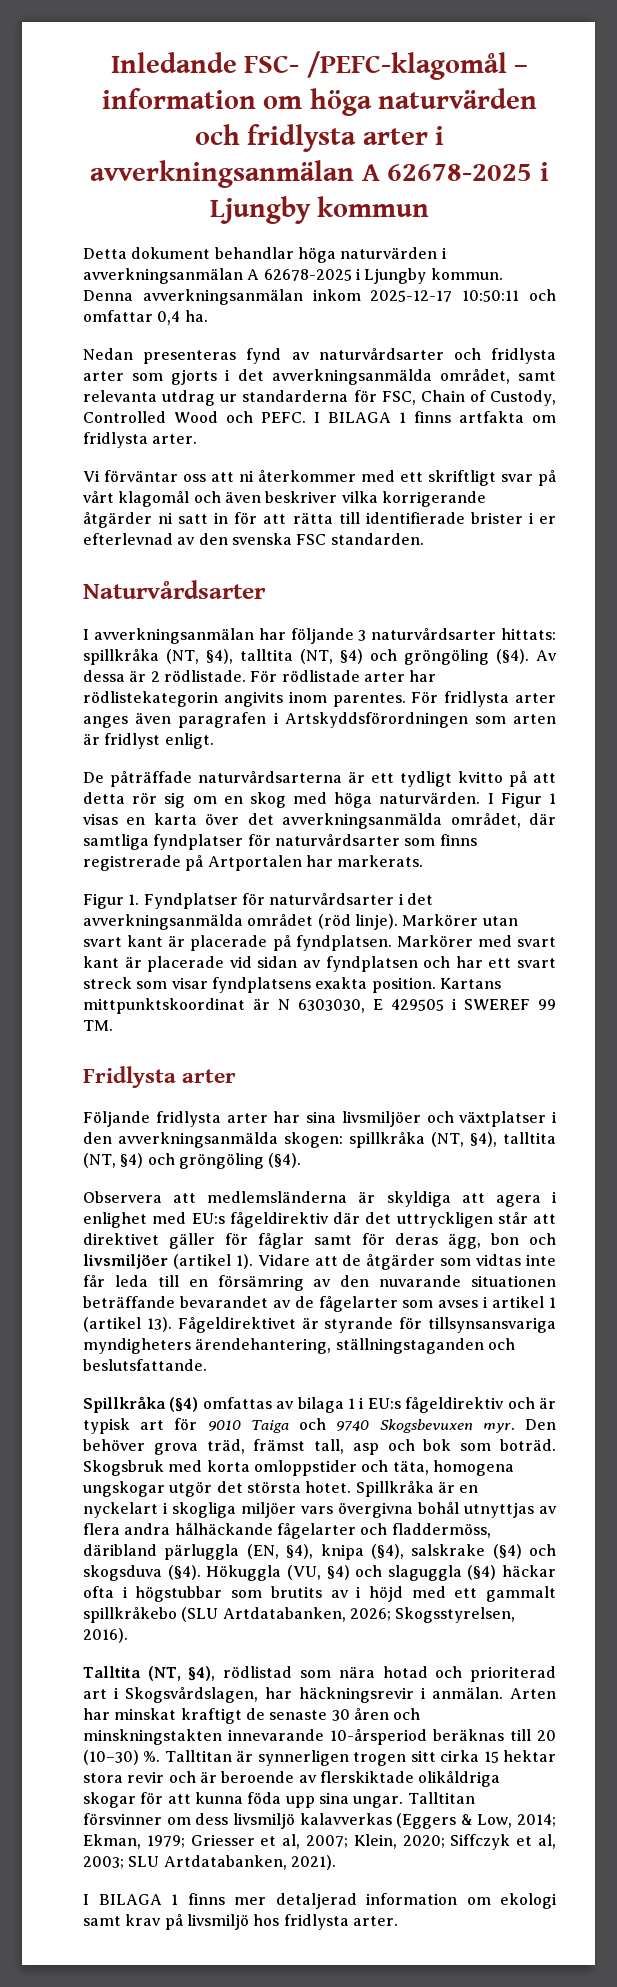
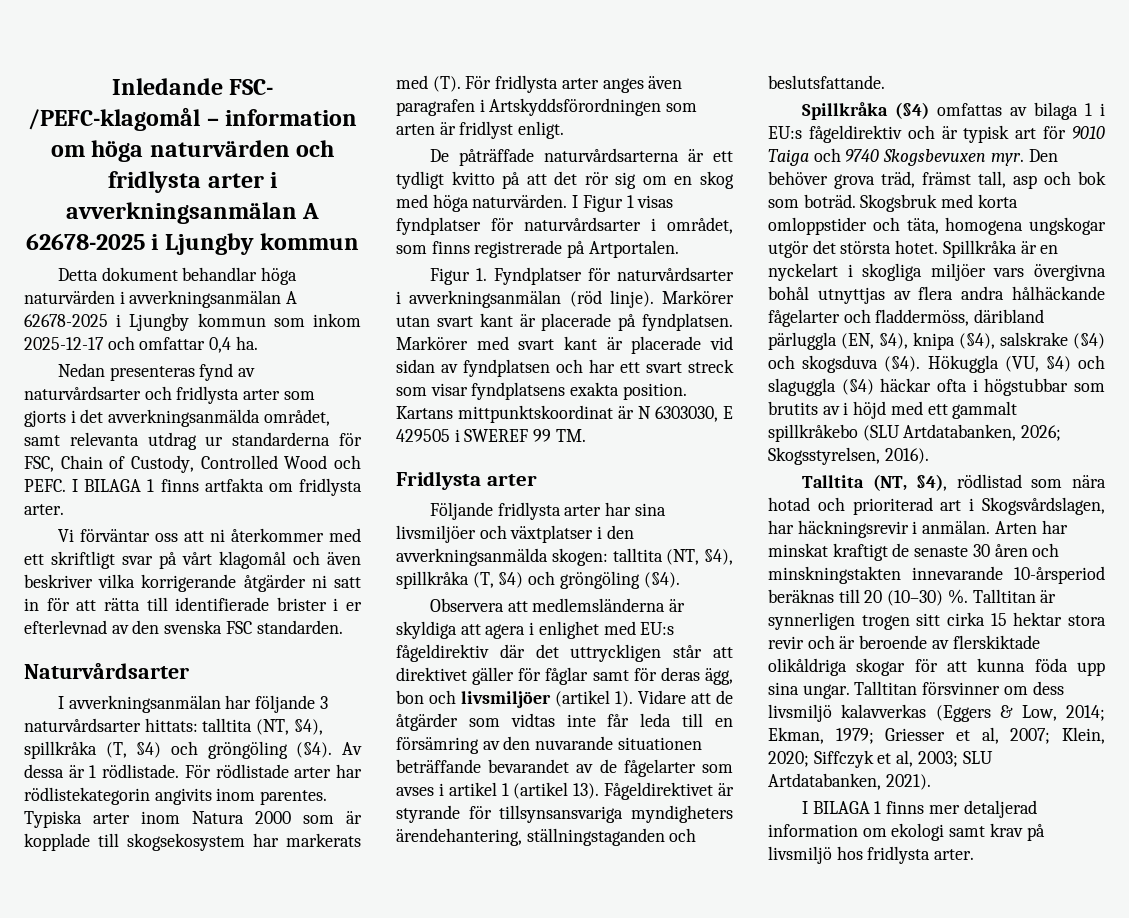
- Detta dokument behandlar höga naturvärden i avverkningsanmälan A 62678-2025 i Ljungby kommun. Denna avverkningsanmälan inkom 2025-12-17 10:50:11 och omfattar 0,4 ha.
+ Detta dokument behandlar höga naturvärden i avverkningsanmälan A 62678-2025 i Ljungby kommun som inkom 2025-12-17 och omfattar 0,4 ha.
- I avverkningsanmälan har följande 3 naturvårdsarter hittats: spillkråka (NT, §4), talltita (NT, §4) och gröngöling (§4).
+ I avverkningsanmälan har följande 3 naturvårdsarter hittats: talltita (NT, §4), spillkråka (T, §4) och gröngöling (§4).
- Av dessa är 2 rödlistade.
+ Av dessa är 1 rödlistade.
- För fridlysta arter anges även paragrafen i Artskyddsförordningen som arten är fridlyst enligt.
+ Typiska arter inom Natura 2000 som är kopplade till skogsekosystem har markerats med (T). För fridlysta arter anges även paragrafen i Artskyddsförordningen som arten är fridlyst enligt.
- De påträffade naturvårdsarterna är ett tydligt kvitto på att detta rör sig om en skog med höga naturvärden.
+ De påträffade naturvårdsarterna är ett tydligt kvitto på att det rör sig om en skog med höga naturvärden.
- I Figur 1 visas en karta över det avverkningsanmälda området, där samtliga fyndplatser för naturvårdsarter som finns registrerade på Artportalen har markerats.
+ I Figur 1 visas fyndplatser för naturvårdsarter i området, som finns registrerade på Artportalen.
- Figur 1. Fyndplatser för naturvårdsarter i det avverkningsanmälda området (röd linje).
+ Figur 1. Fyndplatser för naturvårdsarter i avverkningsanmälan (röd linje).
- Följande fridlysta arter har sina livsmiljöer och växtplatser i den avverkningsanmälda skogen: spillkråka (NT, §4), talltita (NT, §4) och gröngöling (§4).
+ Följande fridlysta arter har sina livsmiljöer och växtplatser i den avverkningsanmälda skogen: talltita (NT, §4), spillkråka (T, §4) och gröngöling (§4).

